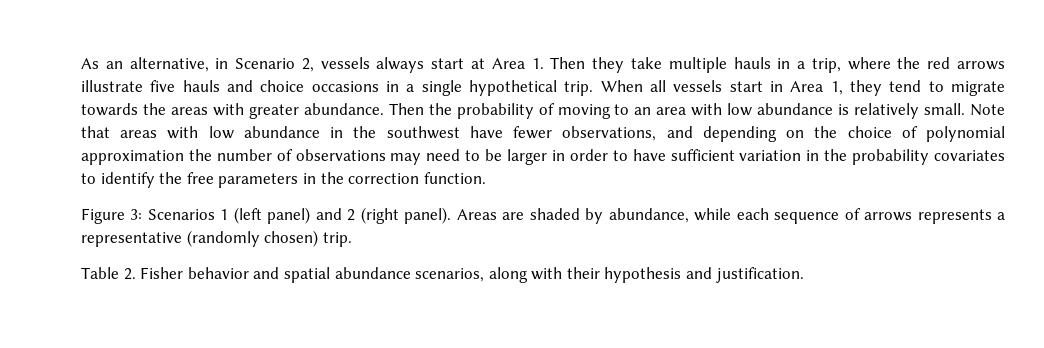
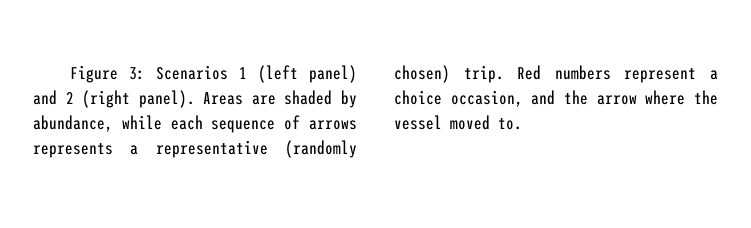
- As an alternative, in Scenario 2, vessels always start at Area 1. Then they take multiple hauls in a trip, where the red arrows illustrate five hauls and choice occasions in a single hypothetical trip. When all vessels start in Area 1, they tend to migrate towards the areas with greater abundance. Then the probability of moving to an area with low abundance is relatively small. Note that areas with low abundance in the southwest have fewer observations, and depending on the choice of polynomial approximation the number of observations may need to be larger in order to have sufficient variation in the probability covariates to identify the free parameters in the correction function.
- Areas are shaded by abundance, while each sequence of arrows represents a representative (randomly chosen) trip.
- Table 2. Fisher behavior and spatial abundance scenarios, along with their hypothesis and justification.
+ Areas are shaded by abundance, while each sequence of arrows represents a representative (randomly chosen) trip. Red numbers represent a choice occasion, and the arrow where the vessel moved to.

